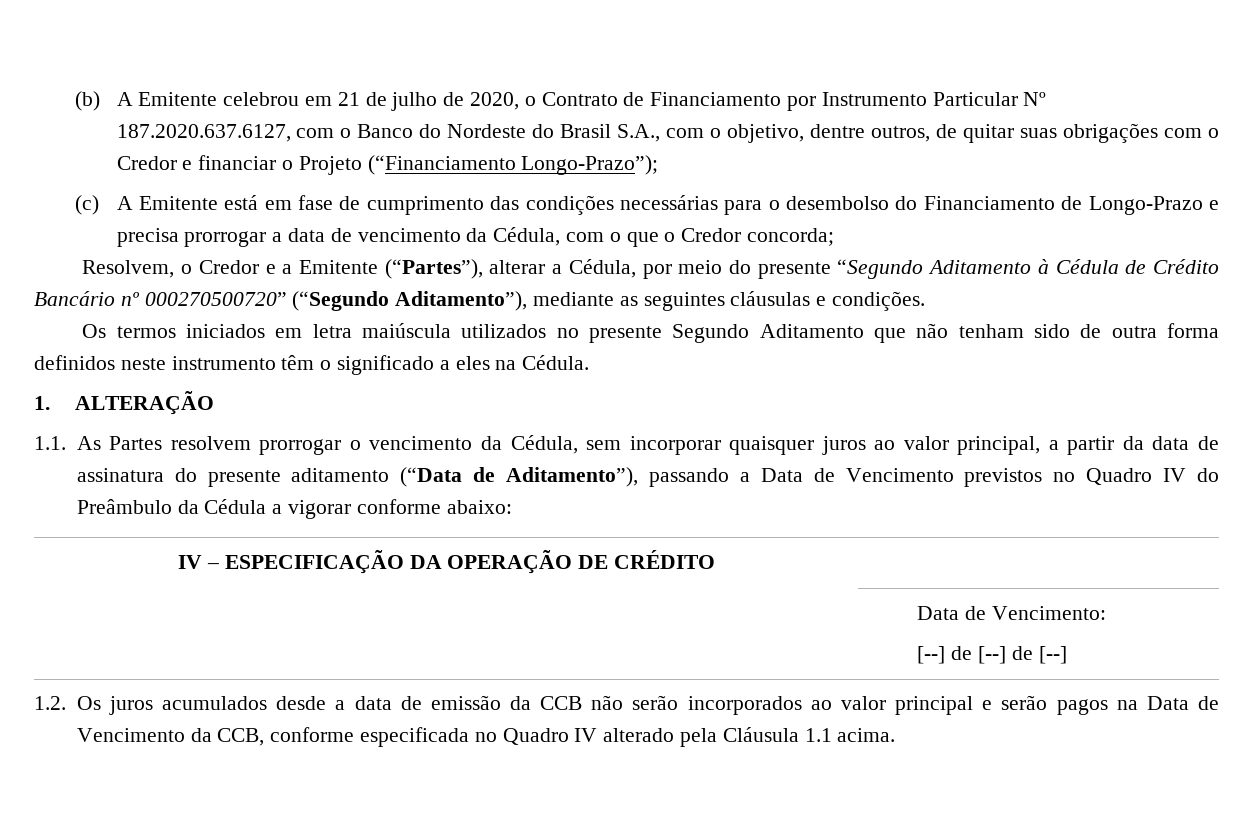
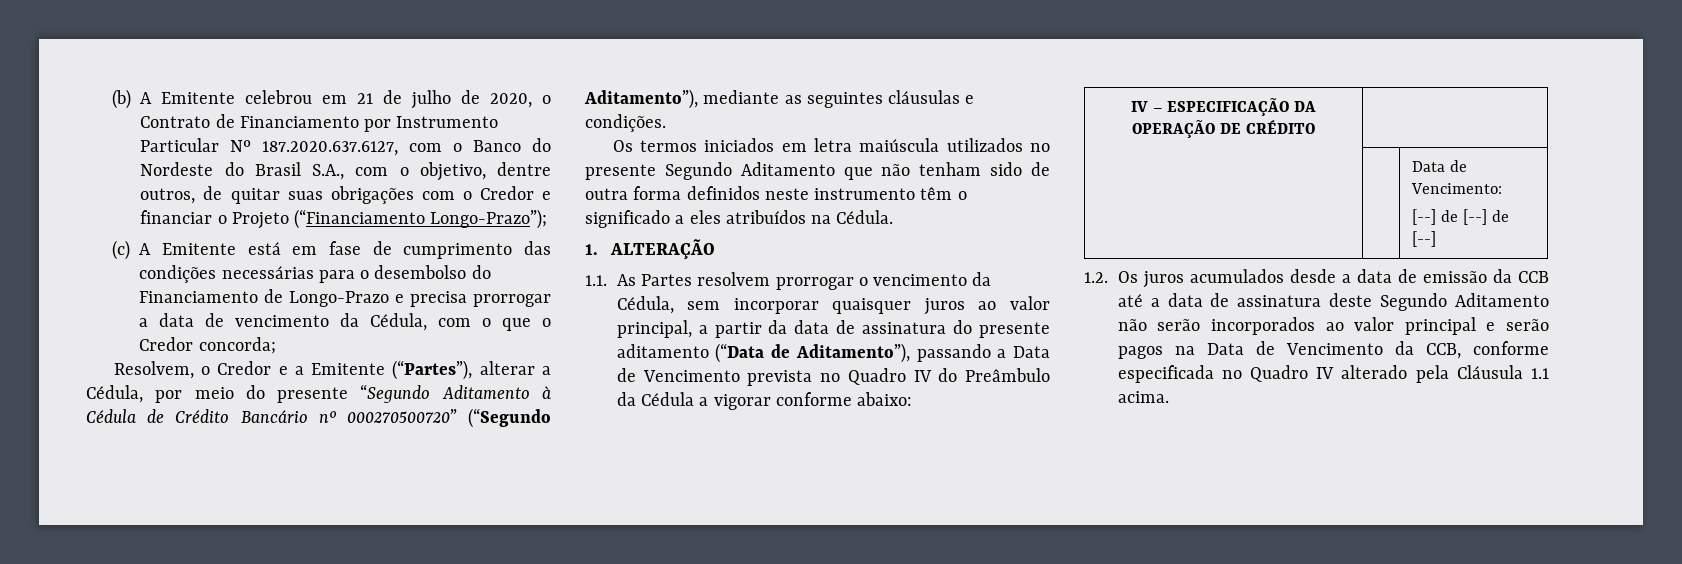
- Os termos iniciados em letra maiúscula utilizados no presente Segundo Aditamento que não tenham sido de outra forma definidos neste instrumento têm o significado a eles na Cédula.
+ Os termos iniciados em letra maiúscula utilizados no presente Segundo Aditamento que não tenham sido de outra forma definidos neste instrumento têm o significado a eles atribuídos na Cédula.
- 1.1. As Partes resolvem prorrogar o vencimento da Cédula, sem incorporar quaisquer juros ao valor principal, a partir da data de assinatura do presente aditamento (“Data de Aditamento”), passando a Data de Vencimento previstos no Quadro IV do Preâmbulo da Cédula a vigorar conforme abaixo:
+ 1.1. As Partes resolvem prorrogar o vencimento da Cédula, sem incorporar quaisquer juros ao valor principal, a partir da data de assinatura do presente aditamento (“Data de Aditamento”), passando a Data de Vencimento prevista no Quadro IV do Preâmbulo da Cédula a vigorar conforme abaixo:
- 1.2. Os juros acumulados desde a data de emissão da CCB não serão incorporados ao valor principal e serão pagos na Data de Vencimento da CCB, conforme especificada no Quadro IV alterado pela Cláusula 1.1 acima.
+ 1.2. Os juros acumulados desde a data de emissão da CCB até a data de assinatura deste Segundo Aditamento não serão incorporados ao valor principal e serão pagos na Data de Vencimento da CCB, conforme especificada no Quadro IV alterado pela Cláusula 1.1 acima.

